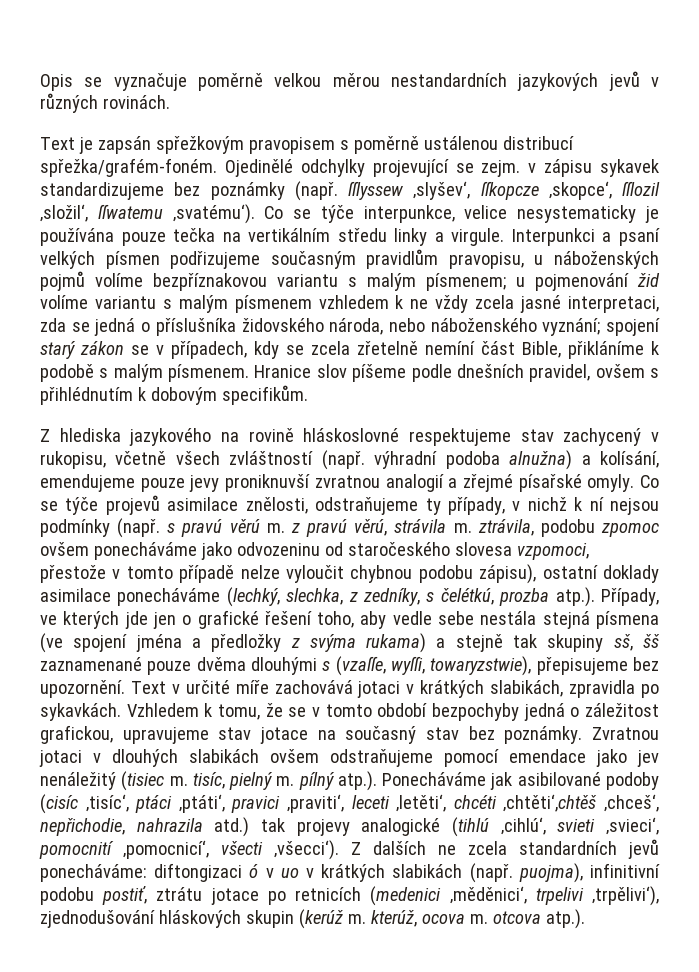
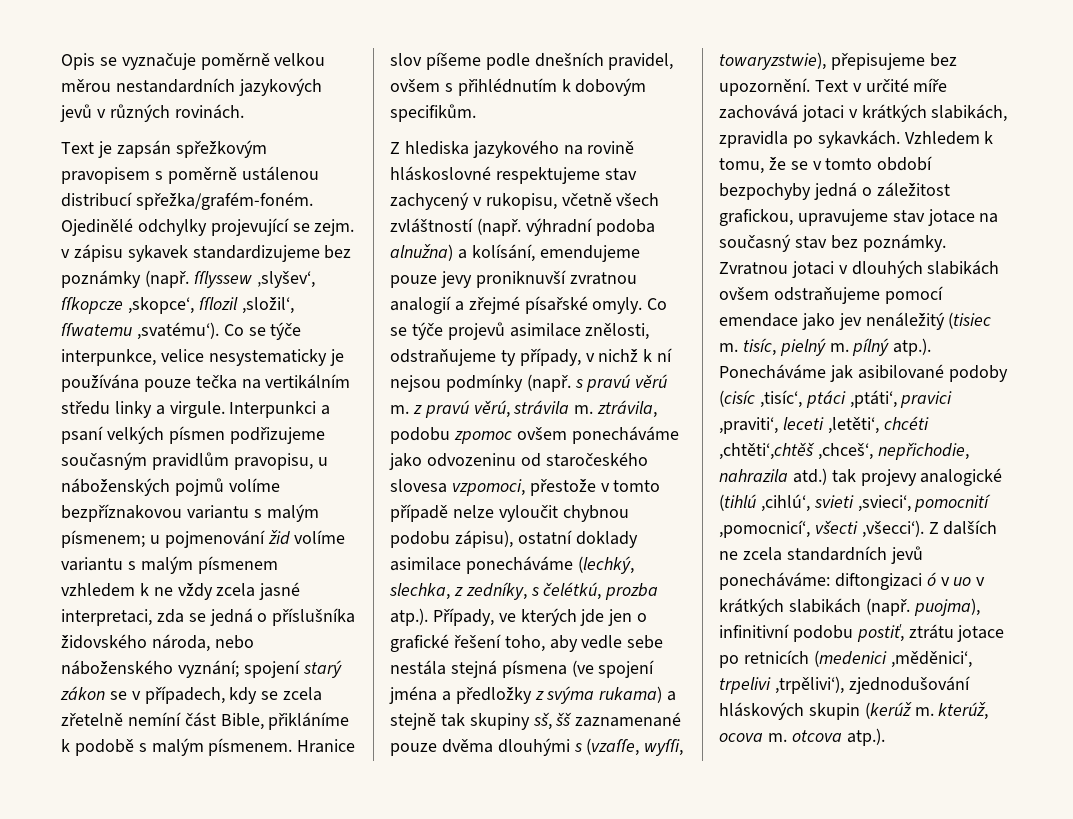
- Ojedinělé odchylky projevující se zejm. v zápisu sykavek standardizujeme bez poznámky (např. ſſlyssew ‚slyšev‘, ſſkopcze ‚skopce‘, ſſlozil ‚složil‘, ſſwatemu ‚svatému‘).
+ Ojedinělé odchylky projevující se zejm. v zápisu sykavek standardizujeme bez poznámky (např. ſſlyssew ‚slyšev‘, ſſkopcze ,skopce‘, ſſlozil ,složil‘, ſſwatemu ,svatému‘).
- Zvratnou jotaci v dlouhých slabikách ovšem odstraňujeme pomocí emendace jako jev nenáležitý (tisiec m. tisíc, pielný m. pílný atp.). Ponecháváme jak asibilované podoby (cisíc ‚tisíc‘, ptáci ‚ptáti‘, pravici ‚praviti‘, leceti ‚letěti‘, chcéti ‚chtěti‘,chtěš ‚chceš‘, nepřichodie, nahrazila atd.) tak projevy analogické (tihlú ‚cihlú‘, svieti ‚svieci‘, pomocnití ‚pomocnicí‘, všecti ‚všecci‘).
+ Zvratnou jotaci v dlouhých slabikách ovšem odstraňujeme pomocí emendace jako jev nenáležitý (tisiec m. tisíc, pielný m. pílný atp.). Ponecháváme jak asibilované podoby (cisíc ,tisíc‘, ptáci ,ptáti‘, pravici ,praviti‘, leceti ,letěti‘, chcéti ,chtěti‘,chtěš ,chceš‘, nepřichodie, nahrazila atd.) tak projevy analogické (tihlú ,cihlú‘, svieti ,svieci‘, pomocnití ,pomocnicí‘, všecti ,všecci‘).
- Z dalších ne zcela standardních jevů ponecháváme: diftongizaci ó v uo v krátkých slabikách (např. puojma), infinitivní podobu postiť, ztrátu jotace po retnicích (medenici ‚měděnici‘, trpelivi ‚trpělivi‘), zjednodušování hláskových skupin (kerúž m. kterúž, ocova m. otcova atp.).
+ Z dalších ne zcela standardních jevů ponecháváme: diftongizaci ó v uo v krátkých slabikách (např. puojma), infinitivní podobu postiť, ztrátu jotace po retnicích (medenici ,měděnici‘, trpelivi ,trpělivi‘), zjednodušování hláskových skupin (kerúž m. kterúž, ocova m. otcova atp.).

